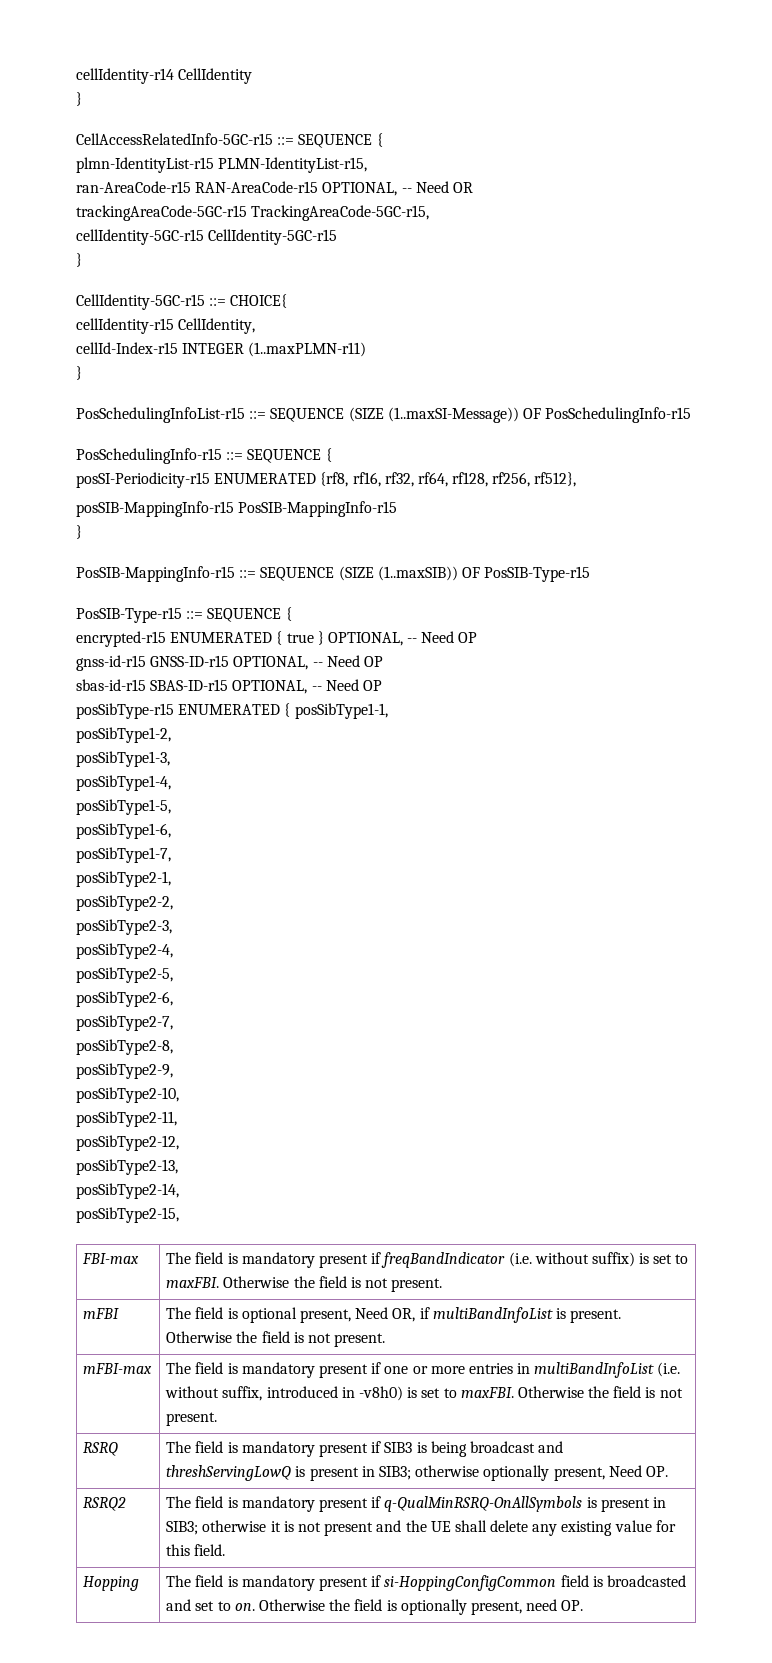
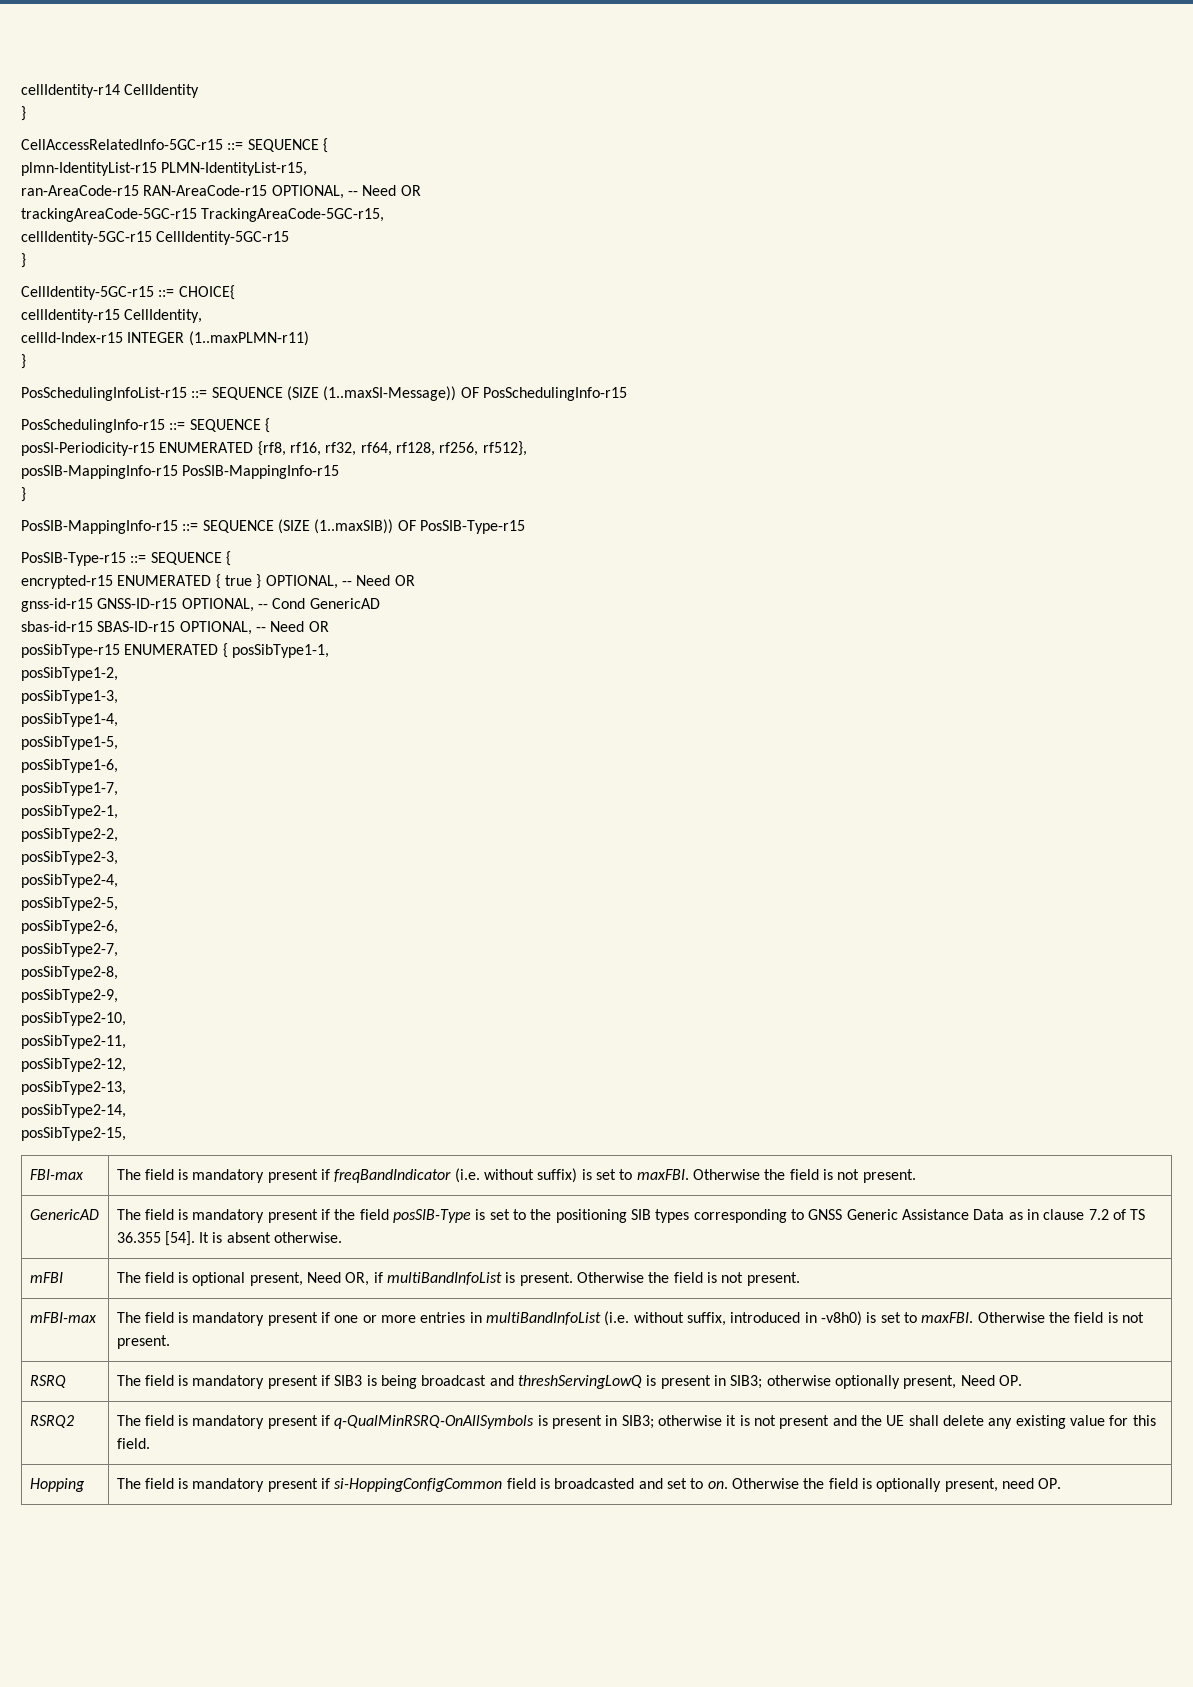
- encrypted-r15 ENUMERATED { true } OPTIONAL, -- Need OP
+ encrypted-r15 ENUMERATED { true } OPTIONAL, -- Need OR
- gnss-id-r15 GNSS-ID-r15 OPTIONAL, -- Need OP
+ gnss-id-r15 GNSS-ID-r15 OPTIONAL, -- Cond GenericAD
- sbas-id-r15 SBAS-ID-r15 OPTIONAL, -- Need OP
+ sbas-id-r15 SBAS-ID-r15 OPTIONAL, -- Need OR
+ GenericAD | The field is mandatory present if the field posSIB-Type is set to the positioning SIB types corresponding to GNSS Generic Assistance Data as in clause 7.2 of TS 36.355 [54]. It is absent otherwise.

